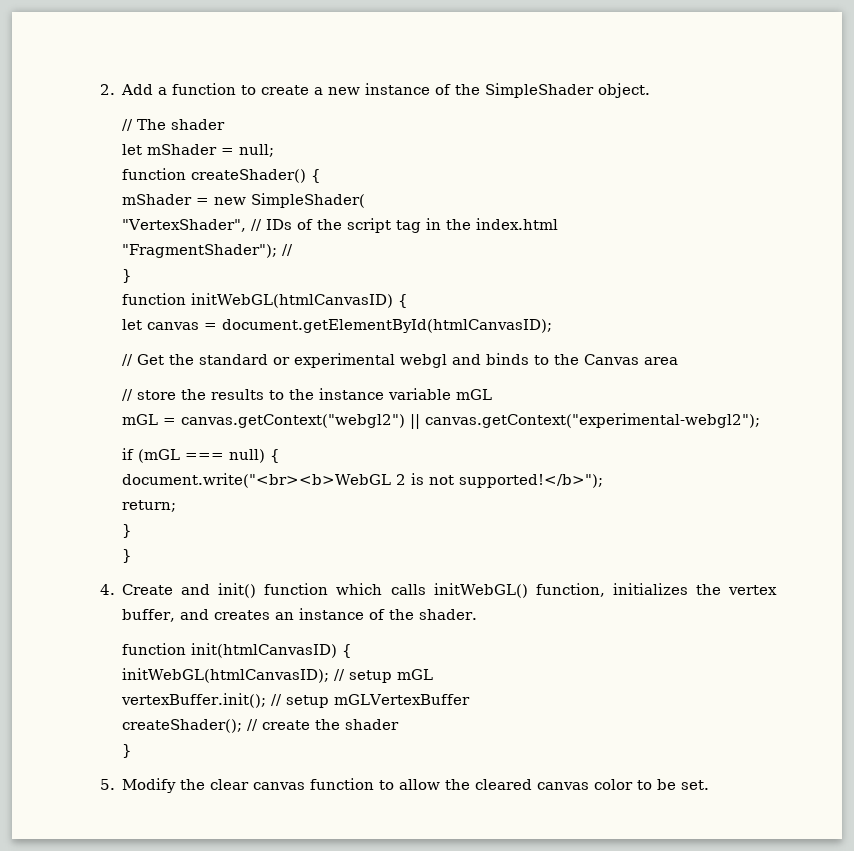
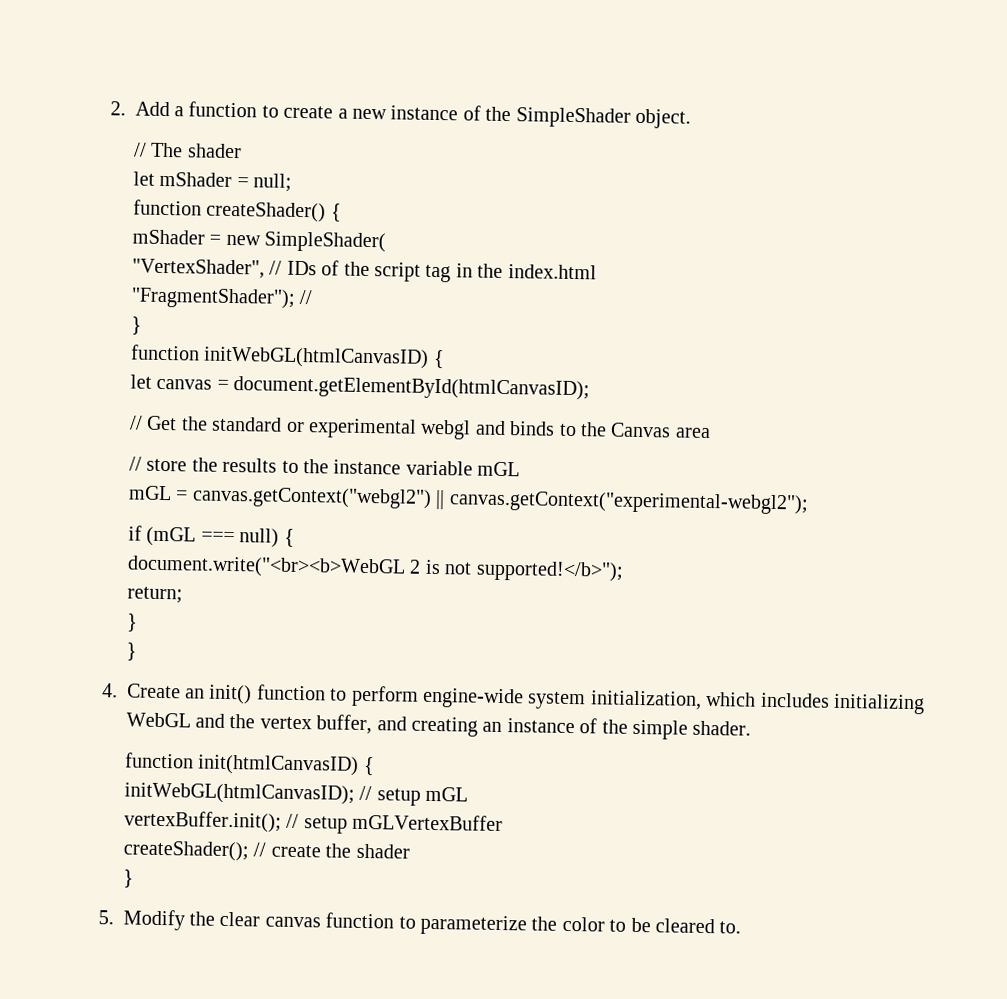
- 4. Create and init() function which calls initWebGL() function, initializes the vertex buffer, and creates an instance of the shader.
+ 4. Create an init() function to perform engine-wide system initialization, which includes initializing WebGL and the vertex buffer, and creating an instance of the simple shader.
- 5. Modify the clear canvas function to allow the cleared canvas color to be set.
+ 5. Modify the clear canvas function to parameterize the color to be cleared to.

